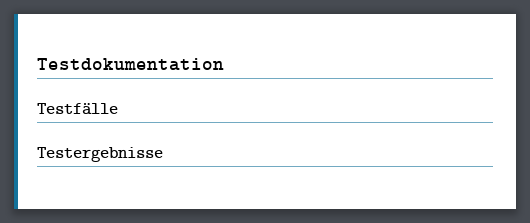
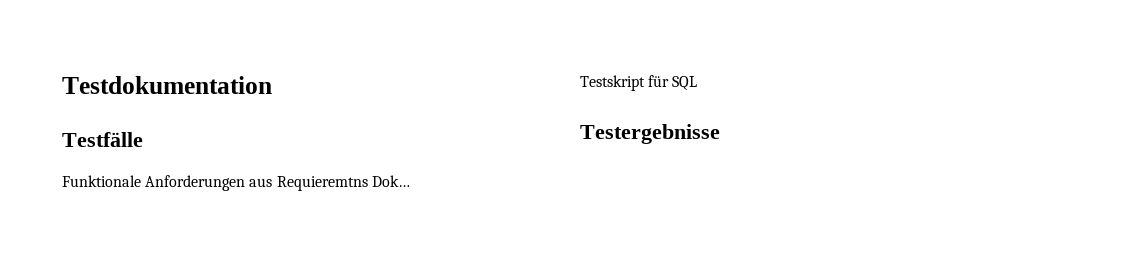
+ Funktionale Anforderungen aus Requieremtns Dok…
+ Testskript für SQL

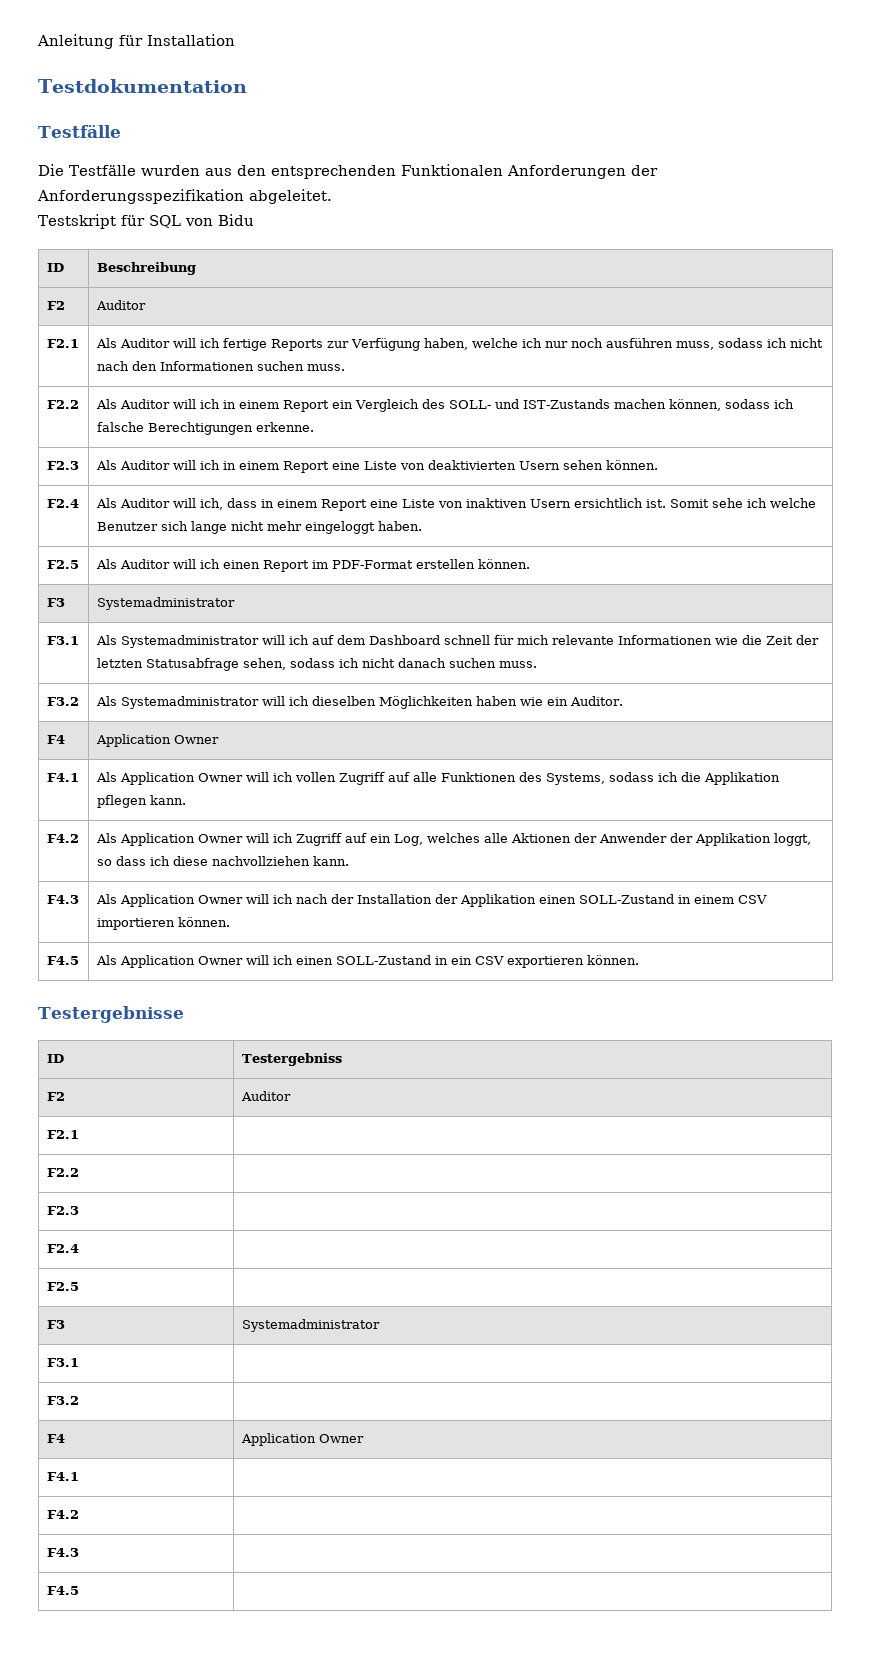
+ Anleitung für Installation
- Funktionale Anforderungen aus Requieremtns Dok…
- Testskript für SQL
+ Die Testfälle wurden aus den entsprechenden Funktionalen Anforderungen der Anforderungsspezifikation abgeleitet.
+ Testskript für SQL von Bidu
+ ID | Beschreibung
+ F2 | Auditor
+ F2.1 | Als Auditor will ich fertige Reports zur Verfügung haben, welche ich nur noch ausführen muss, sodass ich nicht nach den Informationen suchen muss.
+ F2.2 | Als Auditor will ich in einem Report ein Vergleich des SOLL- und IST-Zustands machen können, sodass ich falsche Berechtigungen erkenne.
+ F2.3 | Als Auditor will ich in einem Report eine Liste von deaktivierten Usern sehen können.
+ F2.4 | Als Auditor will ich, dass in einem Report eine Liste von inaktiven Usern ersichtlich ist. Somit sehe ich welche Benutzer sich lange nicht mehr eingeloggt haben.
+ F2.5 | Als Auditor will ich einen Report im PDF-Format erstellen können.
+ F3 | Systemadministrator
+ F3.1 | Als Systemadministrator will ich auf dem Dashboard schnell für mich relevante Informationen wie die Zeit der letzten Statusabfrage sehen, sodass ich nicht danach suchen muss.
+ F3.2 | Als Systemadministrator will ich dieselben Möglichkeiten haben wie ein Auditor.
+ F4 | Application Owner
+ F4.1 | Als Application Owner will ich vollen Zugriff auf alle Funktionen des Systems, sodass ich die Applikation pflegen kann.
+ F4.2 | Als Application Owner will ich Zugriff auf ein Log, welches alle Aktionen der Anwender der Applikation loggt, so dass ich diese nachvollziehen kann.
+ F4.3 | Als Application Owner will ich nach der Installation der Applikation einen SOLL-Zustand in einem CSV importieren können.
+ F4.5 | Als Application Owner will ich einen SOLL-Zustand in ein CSV exportieren können.
  Testergebnisse
+ ID | Testergebniss
+ F2 | Auditor
+ F2.1 |
+ F2.2 |
+ F2.3 |
+ F2.4 |
+ F2.5 |
+ F3 | Systemadministrator
+ F3.1 |
+ F3.2 |
+ F4 | Application Owner
+ F4.1 |
+ F4.2 |
+ F4.3 |
+ F4.5 |

